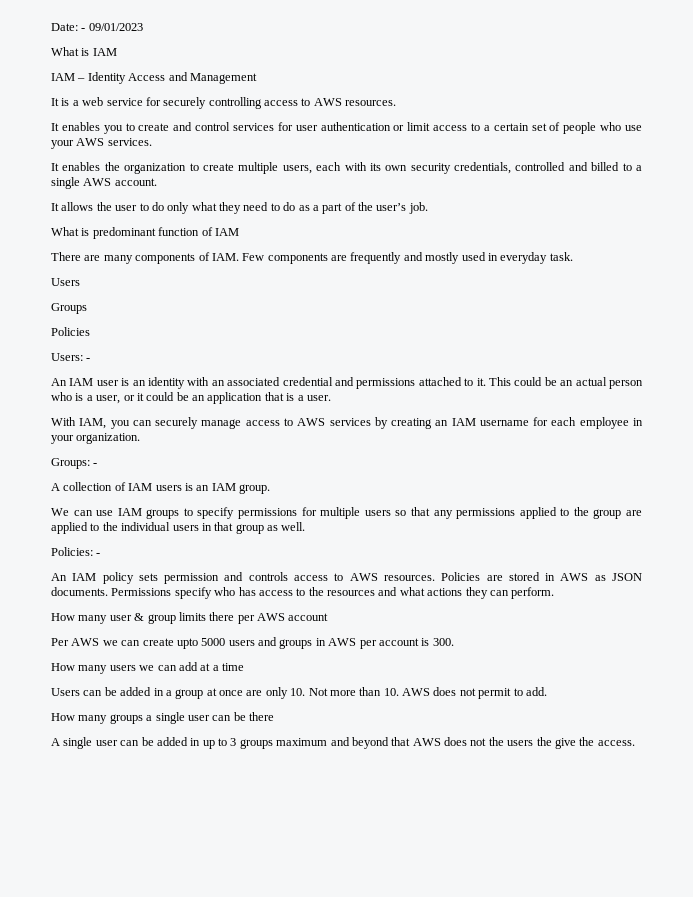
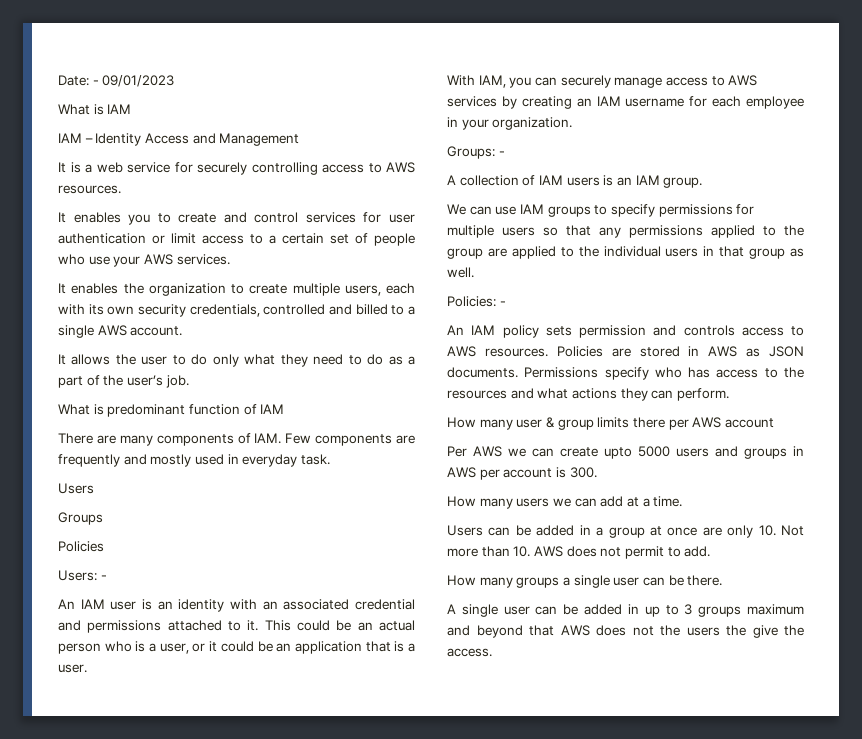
- How many users we can add at a time
+ How many users we can add at a time.
- How many groups a single user can be there
+ How many groups a single user can be there.

